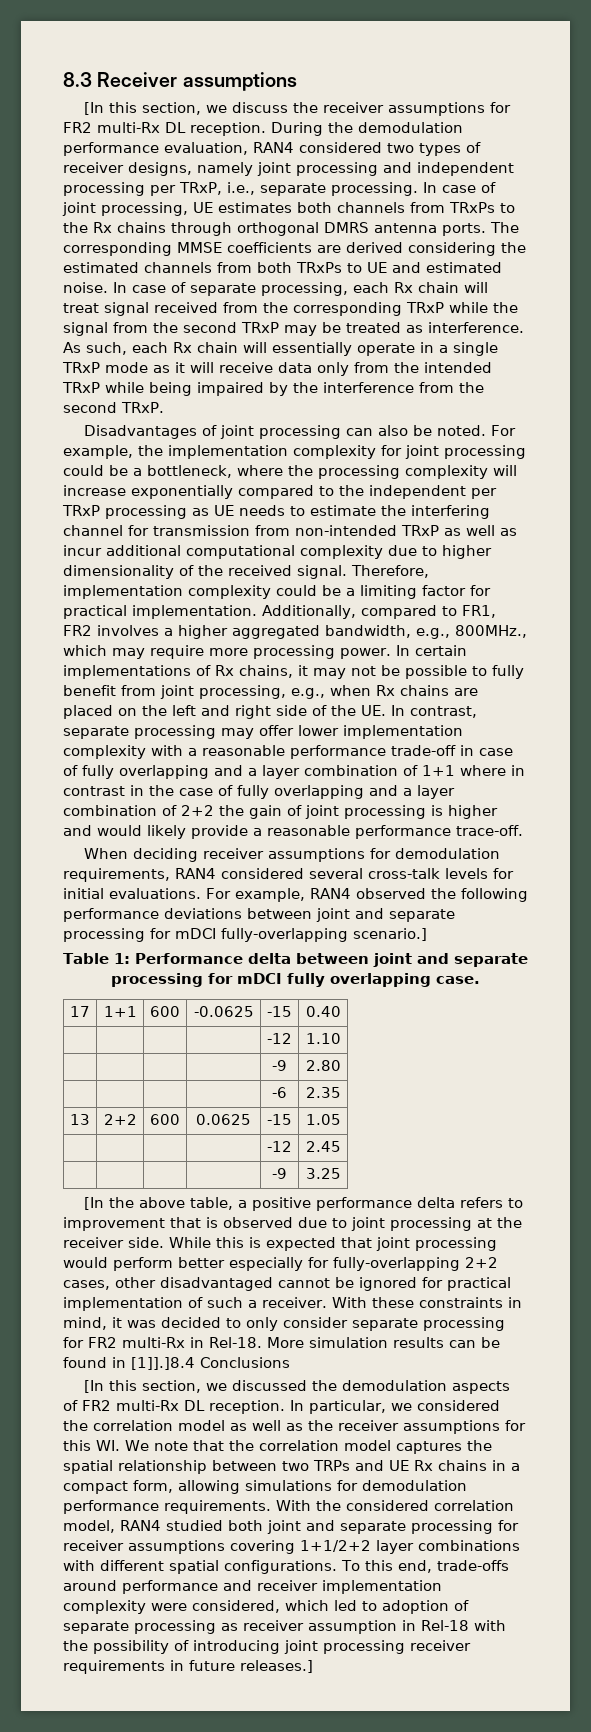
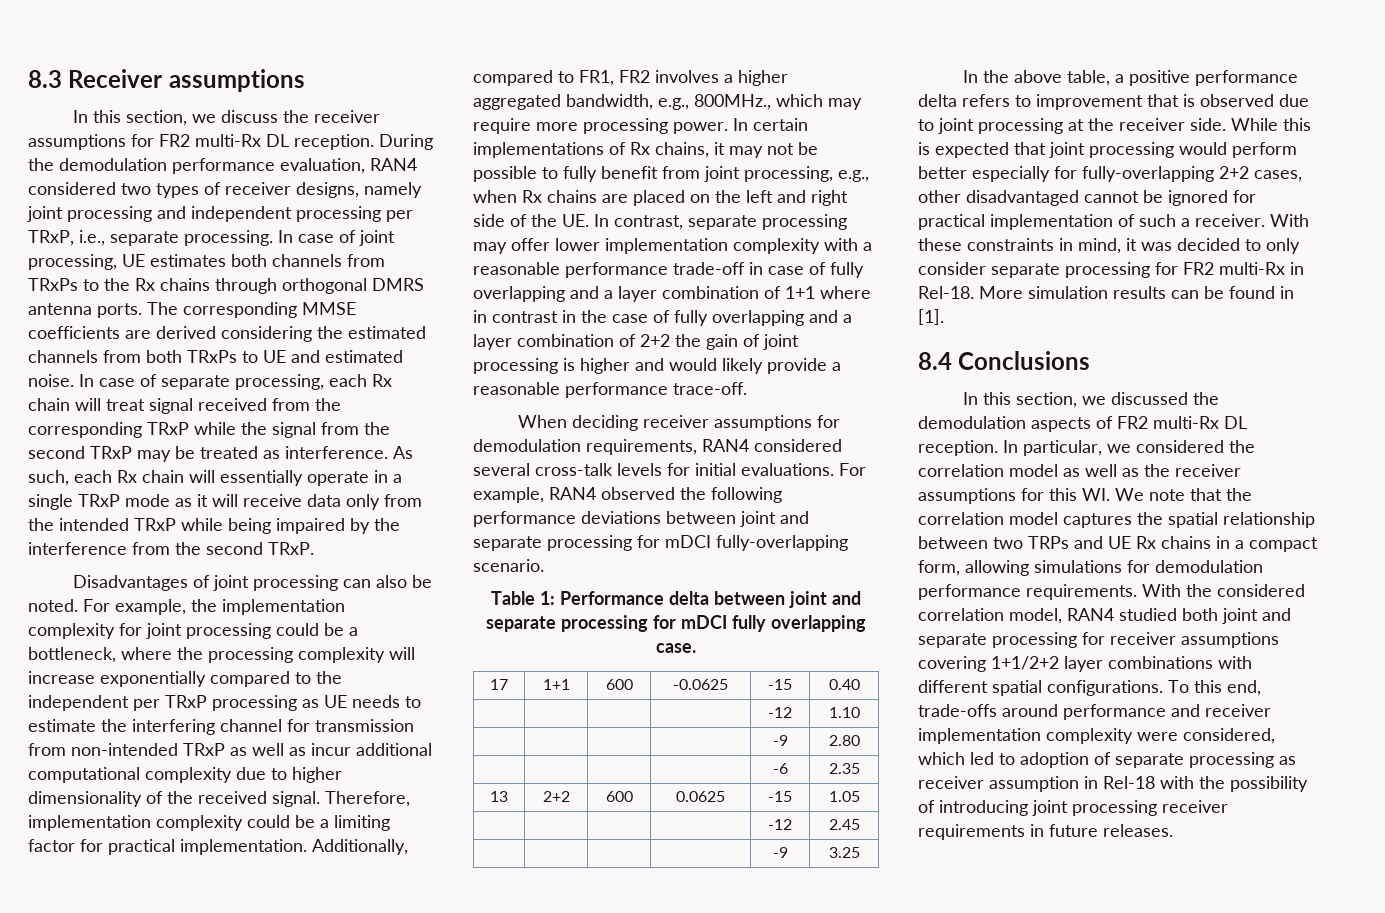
- [In this section, we discuss the receiver assumptions for FR2 multi-Rx DL reception.
+ In this section, we discuss the receiver assumptions for FR2 multi-Rx DL reception.
- For example, RAN4 observed the following performance deviations between joint and separate processing for mDCI fully-overlapping scenario.]
+ For example, RAN4 observed the following performance deviations between joint and separate processing for mDCI fully-overlapping scenario.
- [In the above table, a positive performance delta refers to improvement that is observed due to joint processing at the receiver side.
+ In the above table, a positive performance delta refers to improvement that is observed due to joint processing at the receiver side.
- More simulation results can be found in [1]].]8.4 Conclusions
+ More simulation results can be found in [1].
+ 8.4 Conclusions
- [In this section, we discussed the demodulation aspects of FR2 multi-Rx DL reception.
+ In this section, we discussed the demodulation aspects of FR2 multi-Rx DL reception.
- To this end, trade-offs around performance and receiver implementation complexity were considered, which led to adoption of separate processing as receiver assumption in Rel-18 with the possibility of introducing joint processing receiver requirements in future releases.]
+ To this end, trade-offs around performance and receiver implementation complexity were considered, which led to adoption of separate processing as receiver assumption in Rel-18 with the possibility of introducing joint processing receiver requirements in future releases.

